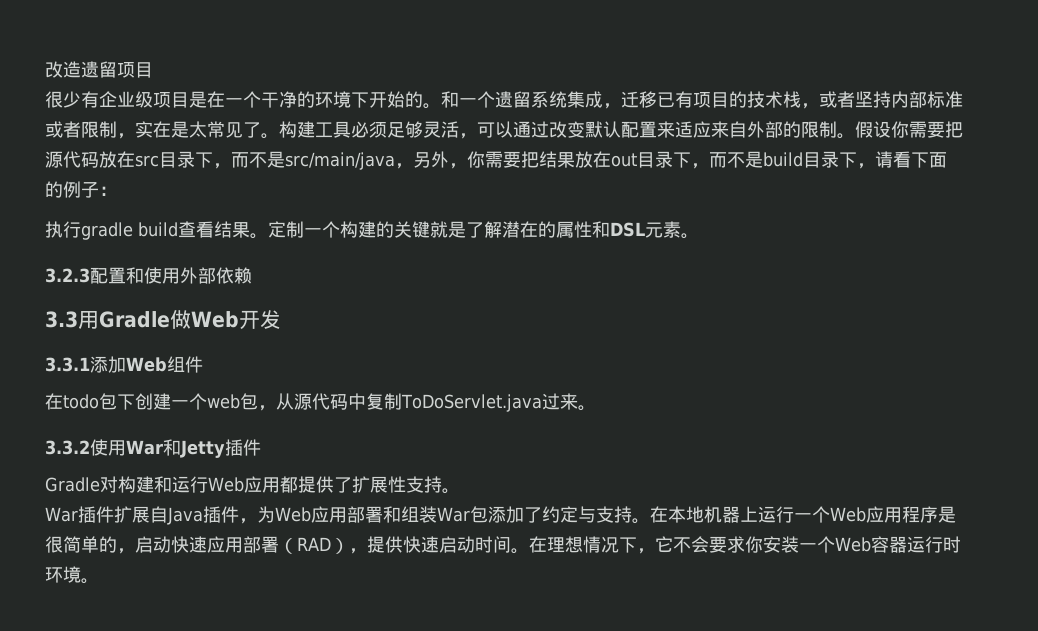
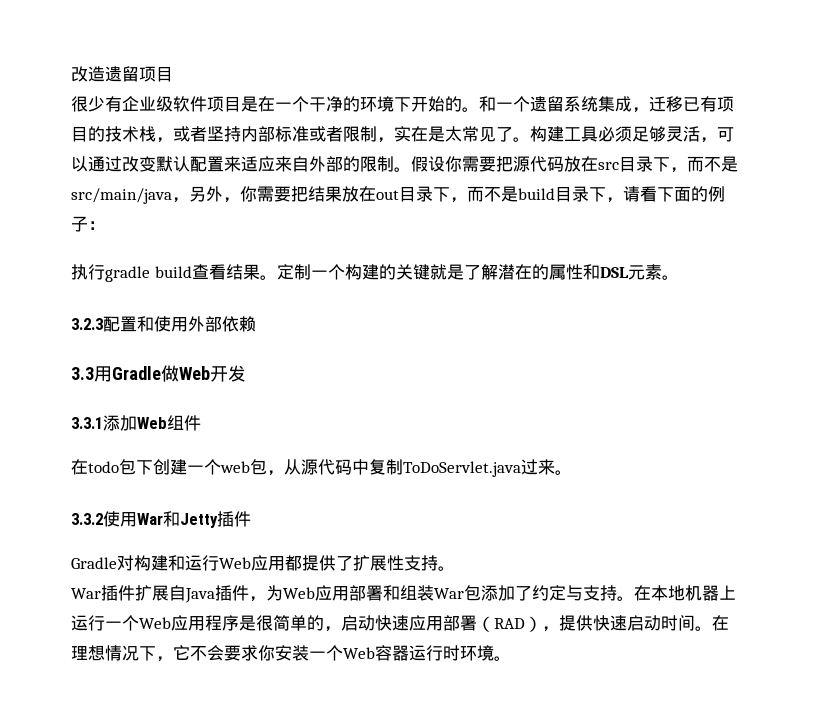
- 很少有企业级项目是在一个干净的环境下开始的。
+ 很少有企业级软件项目是在一个干净的环境下开始的。

